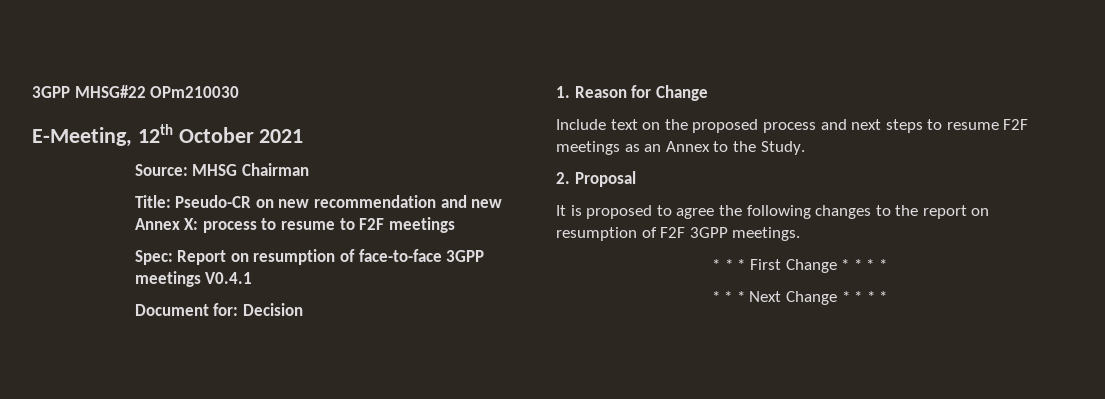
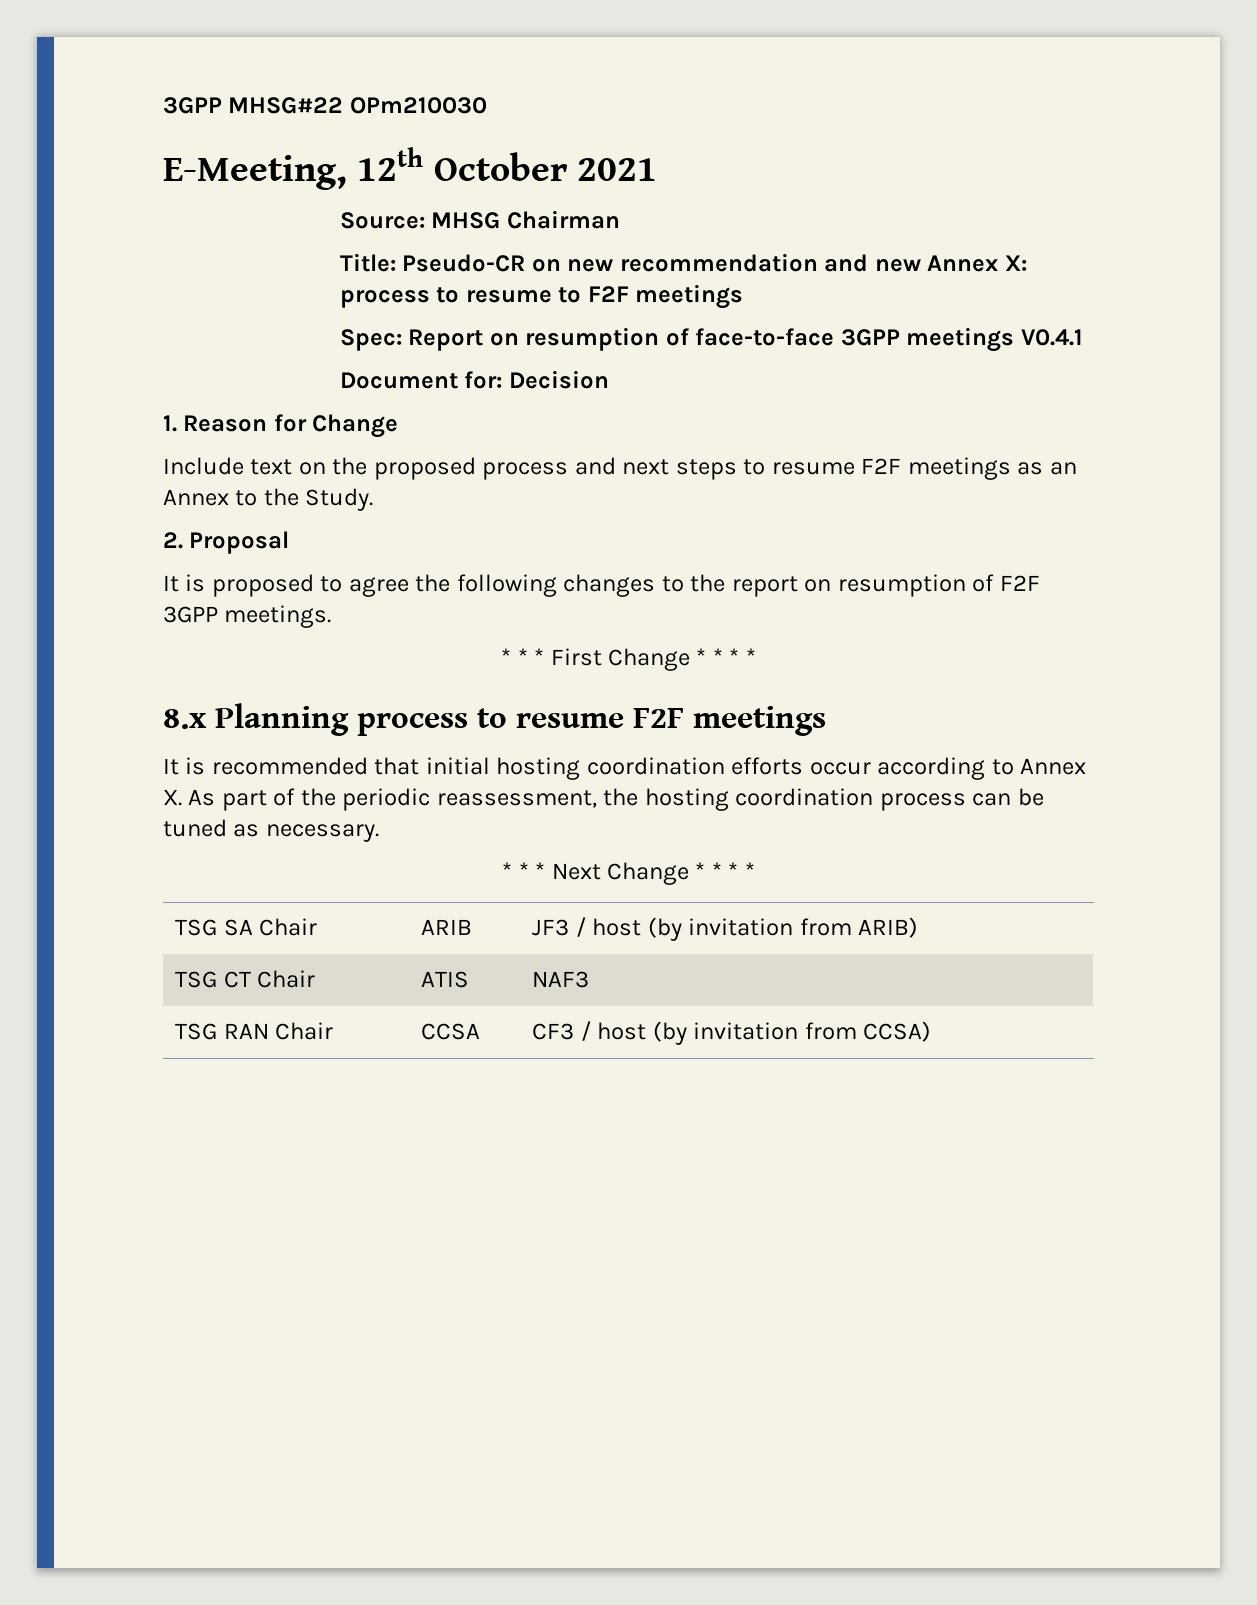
+ 8.x Planning process to resume F2F meetings
+ It is recommended that initial hosting coordination efforts occur according to Annex X. As part of the periodic reassessment, the hosting coordination process can be tuned as necessary.
+ TSG SA Chair | ARIB | JF3 / host (by invitation from ARIB)
+ TSG CT Chair | ATIS | NAF3
+ TSG RAN Chair | CCSA | CF3 / host (by invitation from CCSA)

